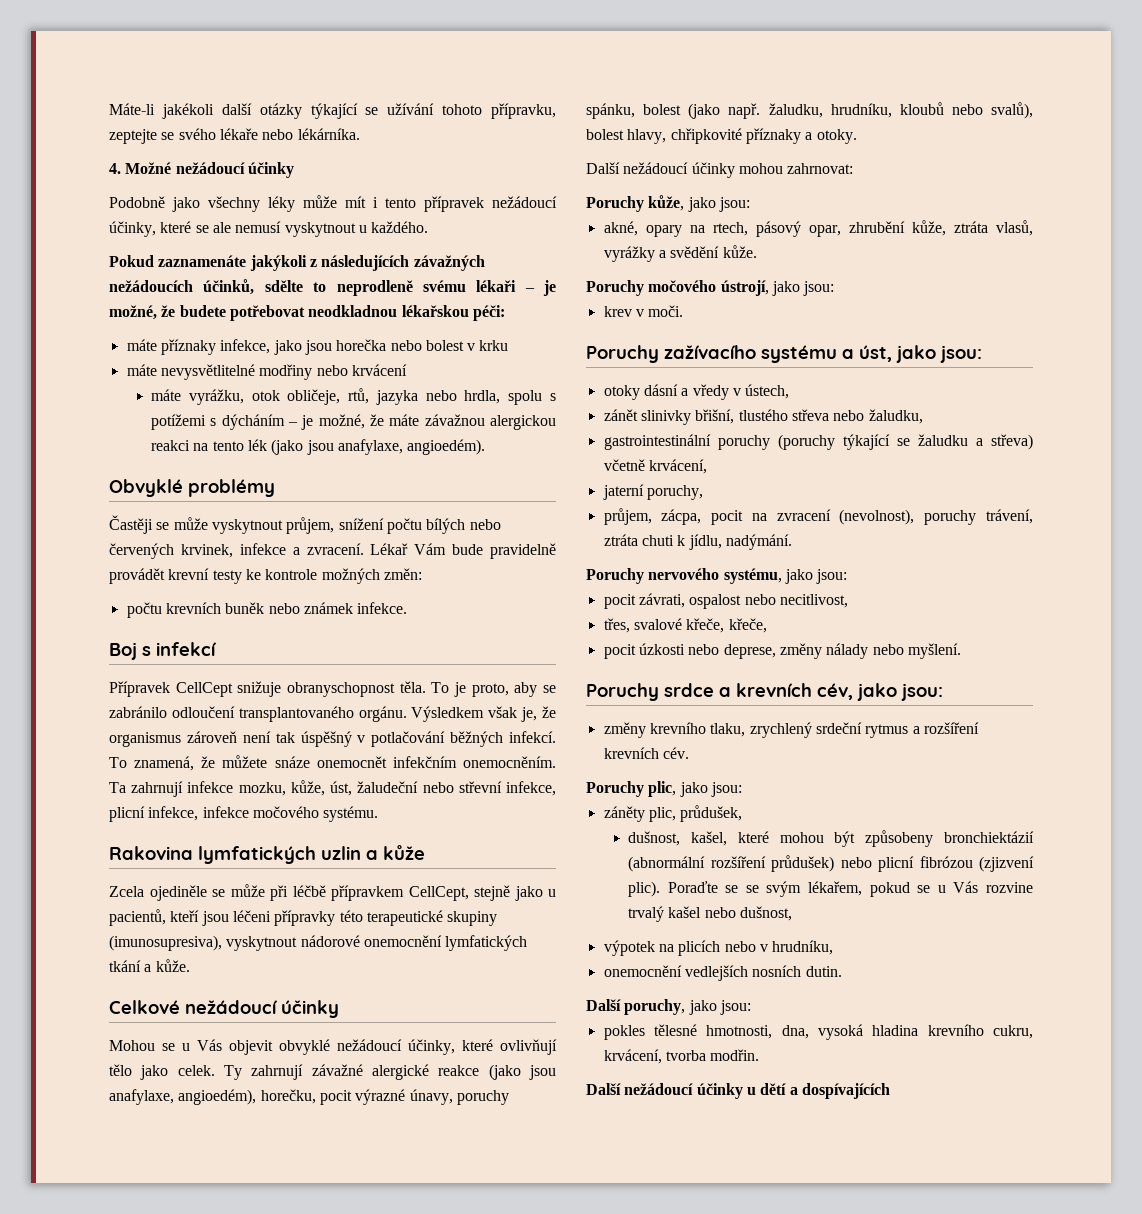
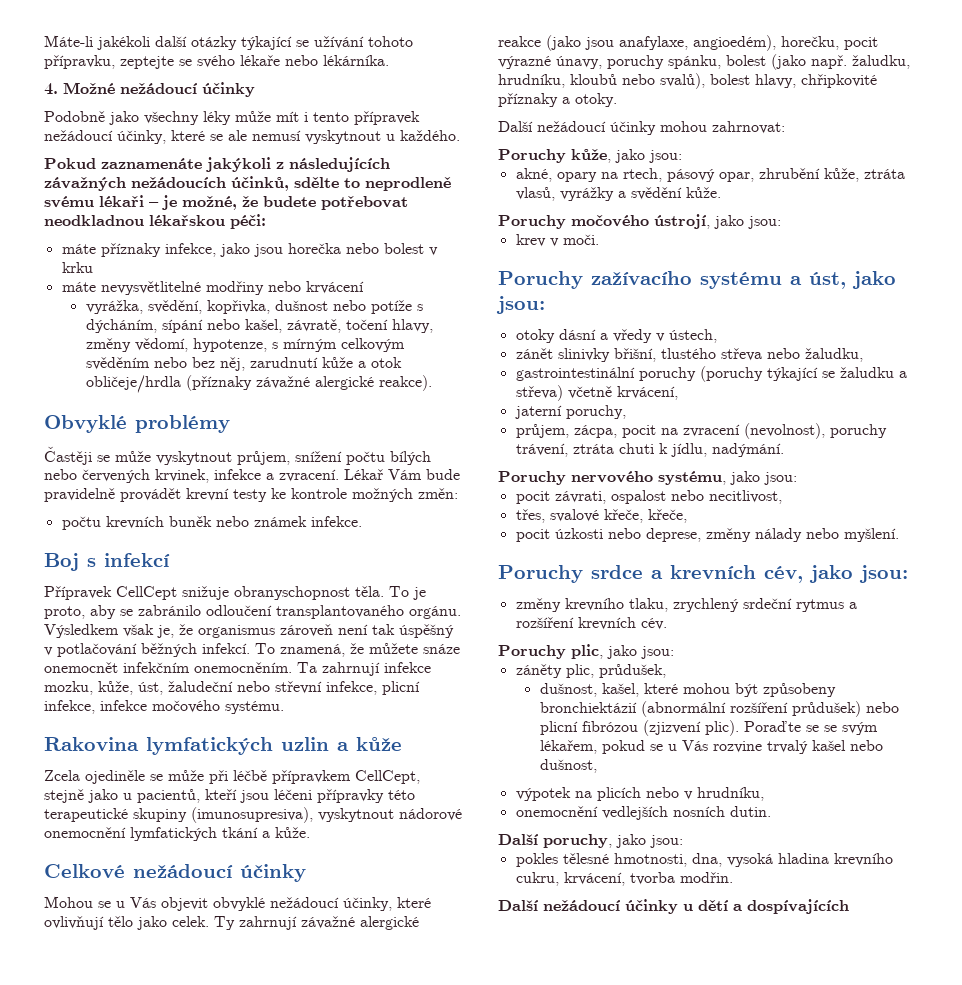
- máte vyrážku, otok obličeje, rtů, jazyka nebo hrdla, spolu s potížemi s dýcháním – je možné, že máte závažnou alergickou reakci na tento lék (jako jsou anafylaxe, angioedém).
+ vyrážka, svědění, kopřivka, dušnost nebo potíže s dýcháním, sípání nebo kašel, závratě, točení hlavy, změny vědomí, hypotenze, s mírným celkovým svěděním nebo bez něj, zarudnutí kůže a otok obličeje/hrdla (příznaky závažné alergické reakce).

